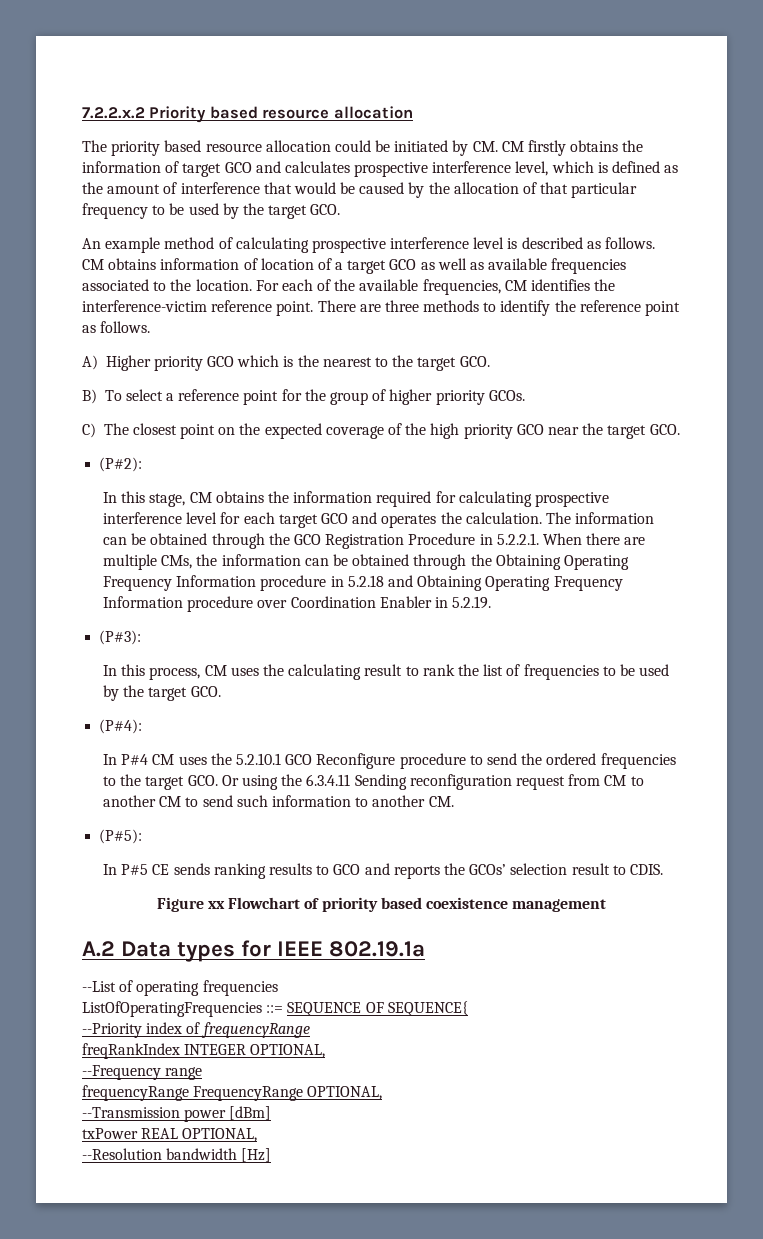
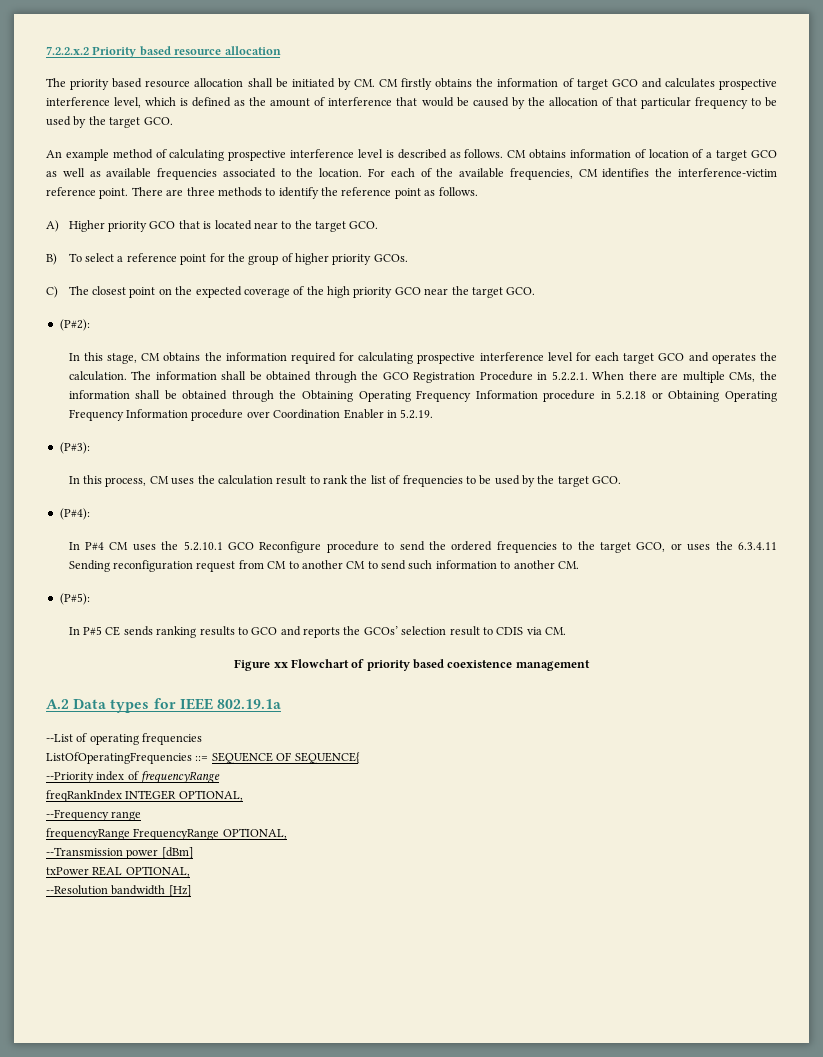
- The priority based resource allocation could be initiated by CM. CM firstly obtains the information of target GCO and calculates prospective interference level, which is defined as the amount of interference that would be caused by the allocation of that particular frequency to be used by the target GCO.
+ The priority based resource allocation shall be initiated by CM. CM firstly obtains the information of target GCO and calculates prospective interference level, which is defined as the amount of interference that would be caused by the allocation of that particular frequency to be used by the target GCO.
- A) Higher priority GCO which is the nearest to the target GCO.
+ A) Higher priority GCO that is located near to the target GCO.
- The information can be obtained through the GCO Registration Procedure in 5.2.2.1. When there are multiple CMs, the information can be obtained through the Obtaining Operating Frequency Information procedure in 5.2.18 and Obtaining Operating Frequency Information procedure over Coordination Enabler in 5.2.19.
+ The information shall be obtained through the GCO Registration Procedure in 5.2.2.1. When there are multiple CMs, the information shall be obtained through the Obtaining Operating Frequency Information procedure in 5.2.18 or Obtaining Operating Frequency Information procedure over Coordination Enabler in 5.2.19.
- In this process, CM uses the calculating result to rank the list of frequencies to be used by the target GCO.
+ In this process, CM uses the calculation result to rank the list of frequencies to be used by the target GCO.
- In P#4 CM uses the 5.2.10.1 GCO Reconfigure procedure to send the ordered frequencies to the target GCO. Or using the 6.3.4.11 Sending reconfiguration request from CM to another CM to send such information to another CM.
+ In P#4 CM uses the 5.2.10.1 GCO Reconfigure procedure to send the ordered frequencies to the target GCO, or uses the 6.3.4.11 Sending reconfiguration request from CM to another CM to send such information to another CM.
- In P#5 CE sends ranking results to GCO and reports the GCOs’ selection result to CDIS.
+ In P#5 CE sends ranking results to GCO and reports the GCOs’ selection result to CDIS via CM.

